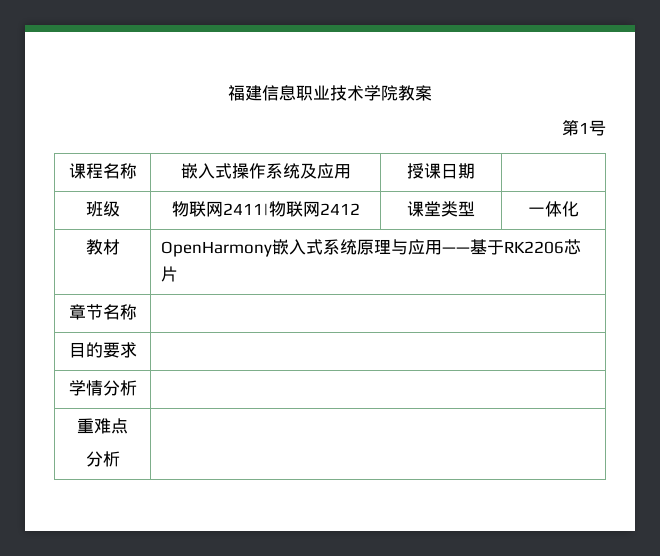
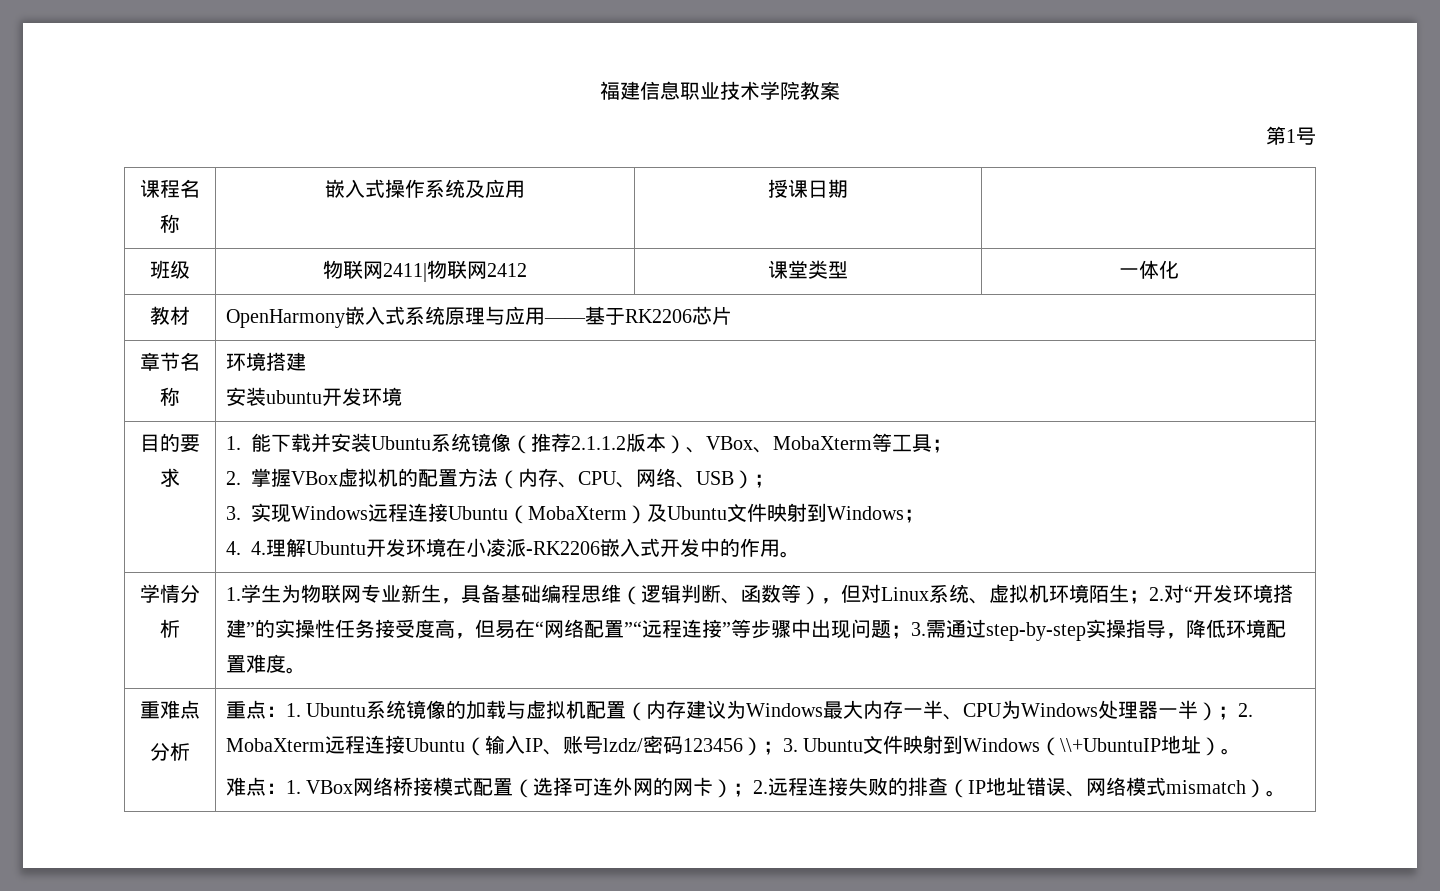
- 章节名称 |
- 目的要求 |
- 学情分析 |
+ 章节名称 | 环境搭建
+ 安装ubuntu开发环境
+ 目的要求 | 1.能下载并安装Ubuntu系统镜像（推荐2.1.1.2版本）、VBox、MobaXterm等工具；
+ 2.掌握VBox虚拟机的配置方法（内存、CPU、网络、USB）；
+ 3.实现Windows远程连接Ubuntu（MobaXterm）及Ubuntu文件映射到Windows；
+ 4. 4.理解Ubuntu开发环境在小凌派-RK2206嵌入式开发中的作用。
+ 学情分析 | 1.学生为物联网专业新生，具备基础编程思维（逻辑判断、函数等），但对Linux系统、虚拟机环境陌生；2.对“开发环境搭建”的实操性任务接受度高，但易在“网络配置”“远程连接”等步骤中出现问题；3.需通过step-by-step实操指导，降低环境配置难度。
  重难点
- 分析 |
+ 分析 | 重点：1. Ubuntu系统镜像的加载与虚拟机配置（内存建议为Windows最大内存一半、CPU为Windows处理器一半）；2. MobaXterm远程连接Ubuntu（输入IP、账号lzdz/密码123456）；3. Ubuntu文件映射到Windows（\\+UbuntuIP地址）。
+ 难点：1. VBox网络桥接模式配置（选择可连外网的网卡）；2.远程连接失败的排查（IP地址错误、网络模式mismatch）。

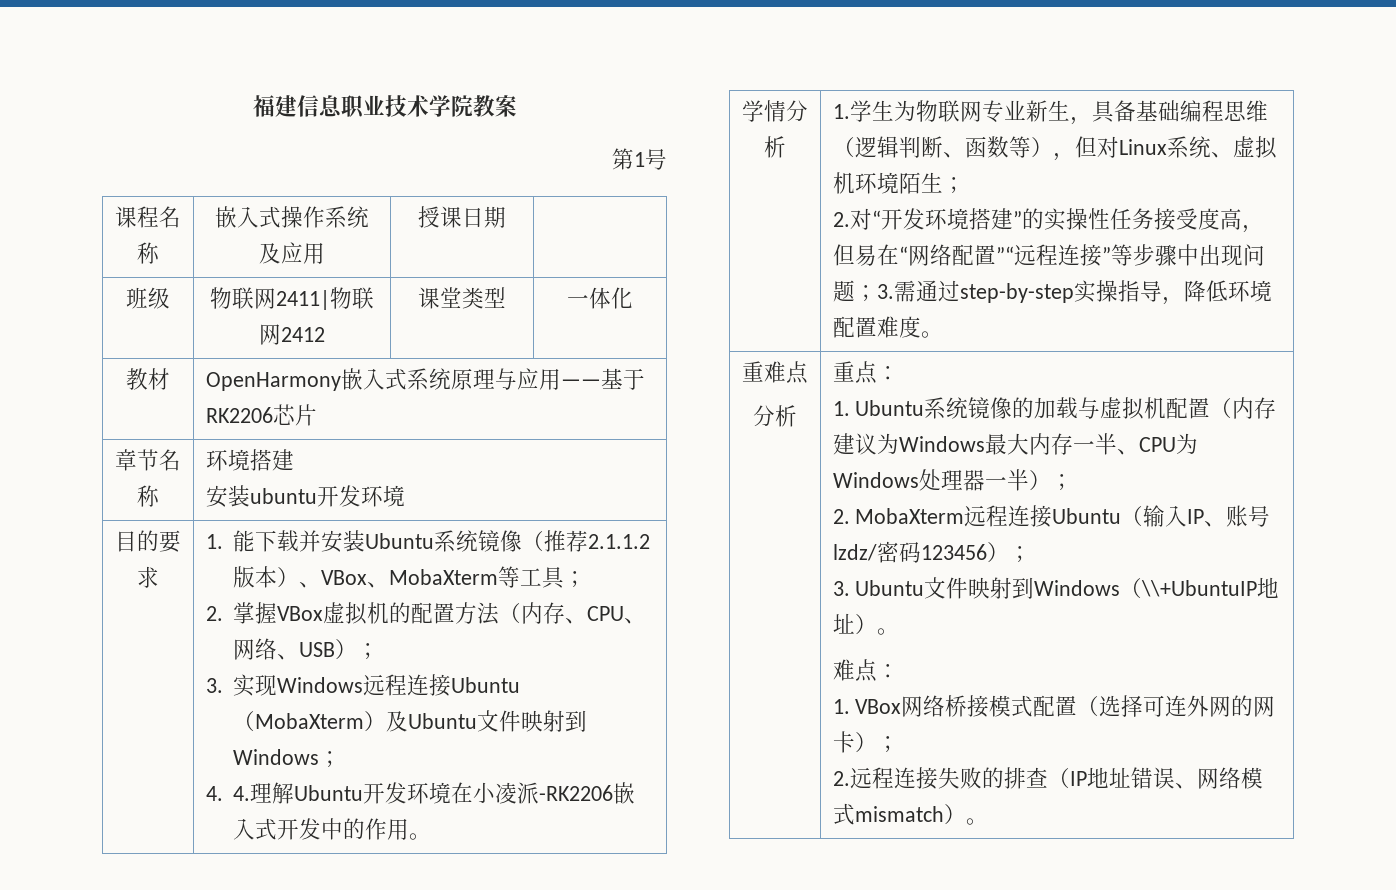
- 1.学生为物联网专业新生，具备基础编程思维（逻辑判断、函数等），但对Linux系统、虚拟机环境陌生；2.对“开发环境搭建”的实操性任务接受度高，但易在“网络配置”“远程连接”等步骤中出现问题；3.需通过step-by-step实操指导，降低环境配置难度。
+ 1.学生为物联网专业新生，具备基础编程思维（逻辑判断、函数等），但对Linux系统、虚拟机环境陌生；
+ 2.对“开发环境搭建”的实操性任务接受度高，但易在“网络配置”“远程连接”等步骤中出现问题；3.需通过step-by-step实操指导，降低环境配置难度。
- 重点：1. Ubuntu系统镜像的加载与虚拟机配置（内存建议为Windows最大内存一半、CPU为Windows处理器一半）；2. MobaXterm远程连接Ubuntu（输入IP、账号lzdz/密码123456）；3. Ubuntu文件映射到Windows（\\+UbuntuIP地址）。
+ 重点：
+ 1. Ubuntu系统镜像的加载与虚拟机配置（内存建议为Windows最大内存一半、CPU为Windows处理器一半）；
+ 2. MobaXterm远程连接Ubuntu（输入IP、账号lzdz/密码123456）；
+ 3. Ubuntu文件映射到Windows（\\+UbuntuIP地址）。
- 难点：1. VBox网络桥接模式配置（选择可连外网的网卡）；2.远程连接失败的排查（IP地址错误、网络模式mismatch）。
+ 难点：
+ 1. VBox网络桥接模式配置（选择可连外网的网卡）；
+ 2.远程连接失败的排查（IP地址错误、网络模式mismatch）。

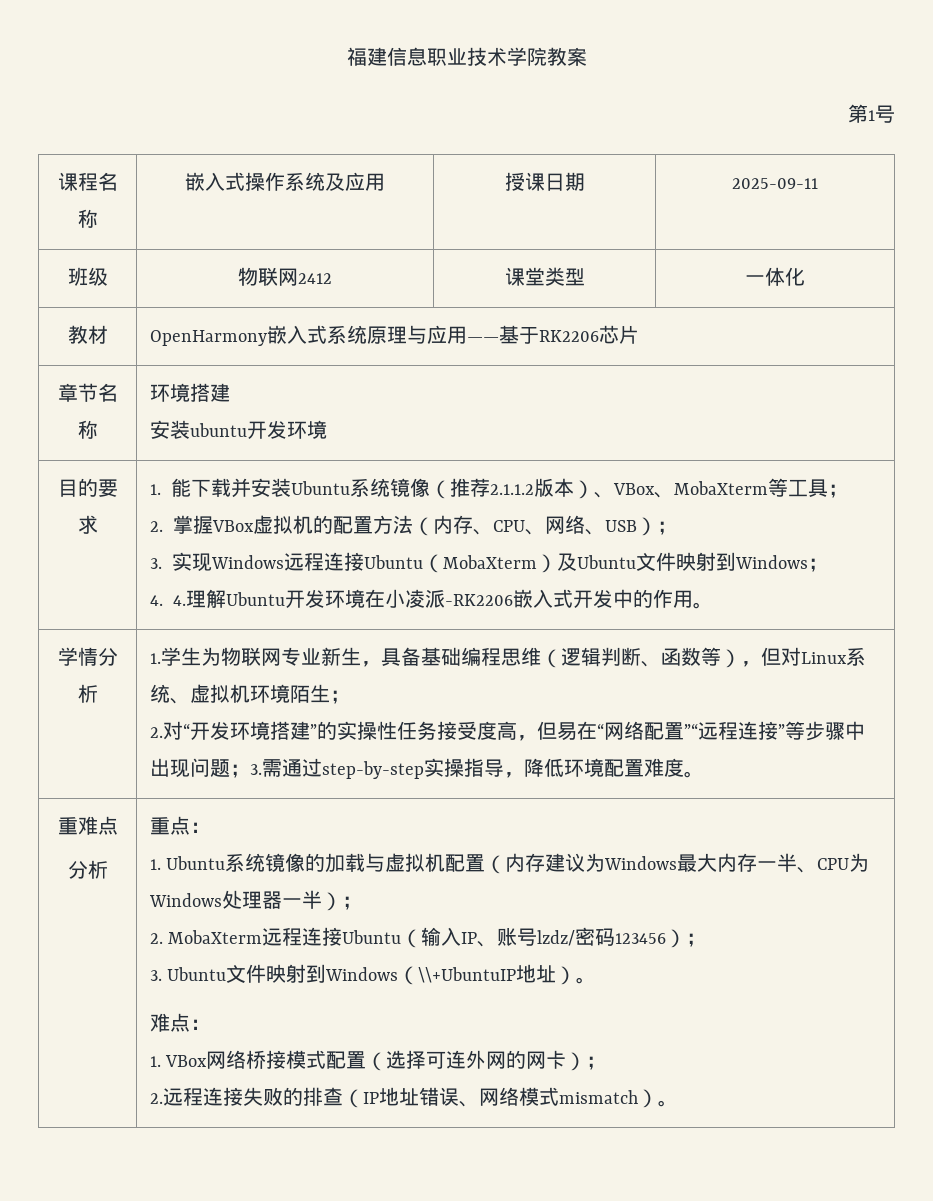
- 课程名称 | 嵌入式操作系统及应用 | 授课日期 |
+ 课程名称 | 嵌入式操作系统及应用 | 授课日期 | 2025-09-11
- 班级 | 物联网2411|物联网2412 | 课堂类型 | 一体化
+ 班级 | 物联网2412 | 课堂类型 | 一体化

